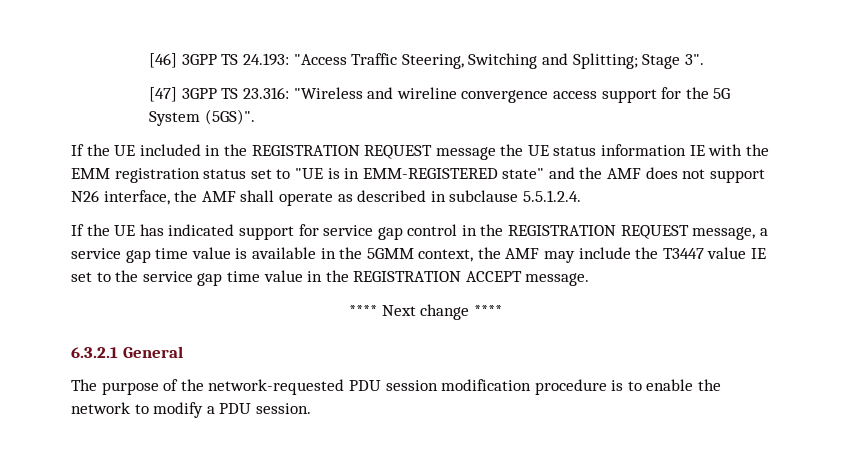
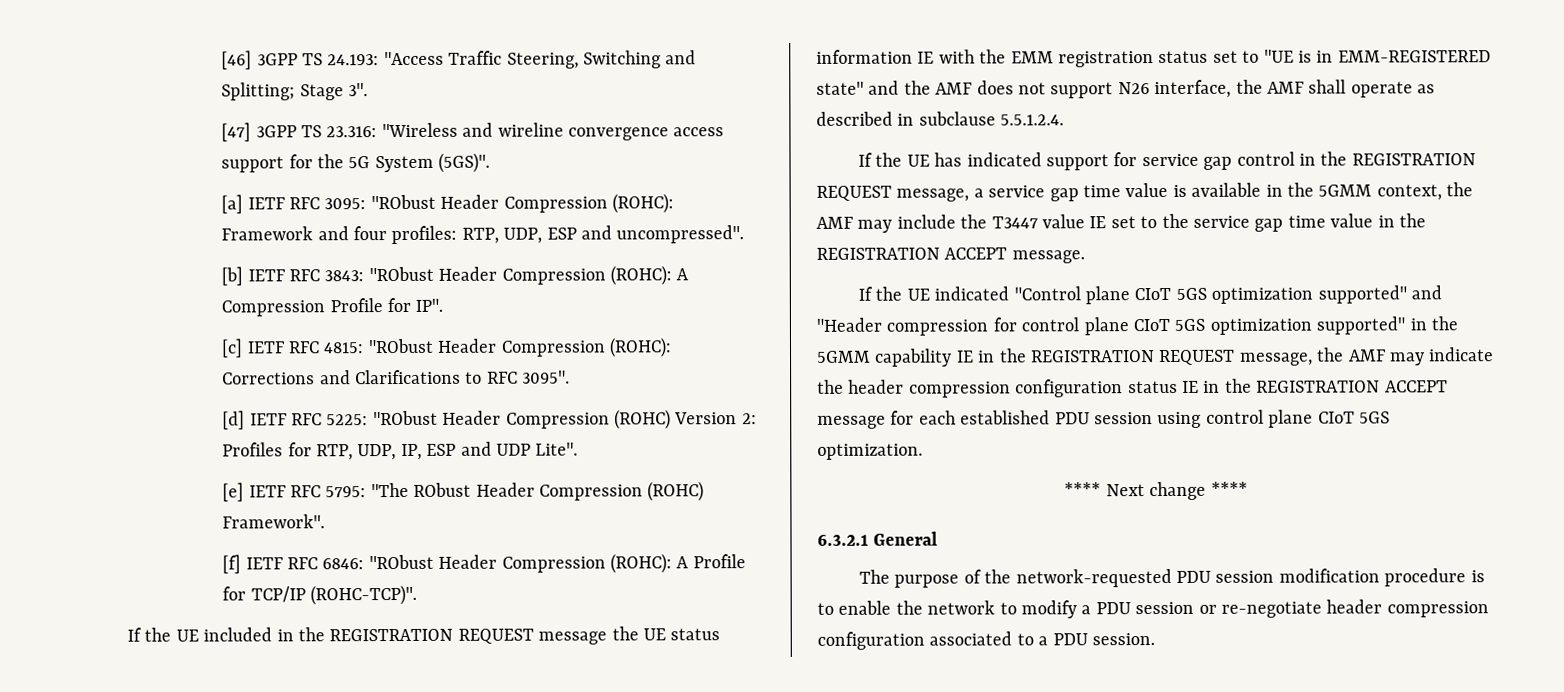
+ [a] IETF RFC 3095: "RObust Header Compression (ROHC): Framework and four profiles: RTP, UDP, ESP and uncompressed".
+ [b] IETF RFC 3843: "RObust Header Compression (ROHC): A Compression Profile for IP".
+ [c] IETF RFC 4815: "RObust Header Compression (ROHC): Corrections and Clarifications to RFC 3095".
+ [d] IETF RFC 5225: "RObust Header Compression (ROHC) Version 2: Profiles for RTP, UDP, IP, ESP and UDP Lite".
+ [e] IETF RFC 5795: "The RObust Header Compression (ROHC) Framework".
+ [f] IETF RFC 6846: "RObust Header Compression (ROHC): A Profile for TCP/IP (ROHC-TCP)".
+ If the UE indicated "Control plane CIoT 5GS optimization supported" and "Header compression for control plane CIoT 5GS optimization supported" in the 5GMM capability IE in the REGISTRATION REQUEST message, the AMF may indicate the header compression configuration status IE in the REGISTRATION ACCEPT message for each established PDU session using control plane CIoT 5GS optimization.
- The purpose of the network-requested PDU session modification procedure is to enable the network to modify a PDU session.
+ The purpose of the network-requested PDU session modification procedure is to enable the network to modify a PDU session or re-negotiate header compression configuration associated to a PDU session.

